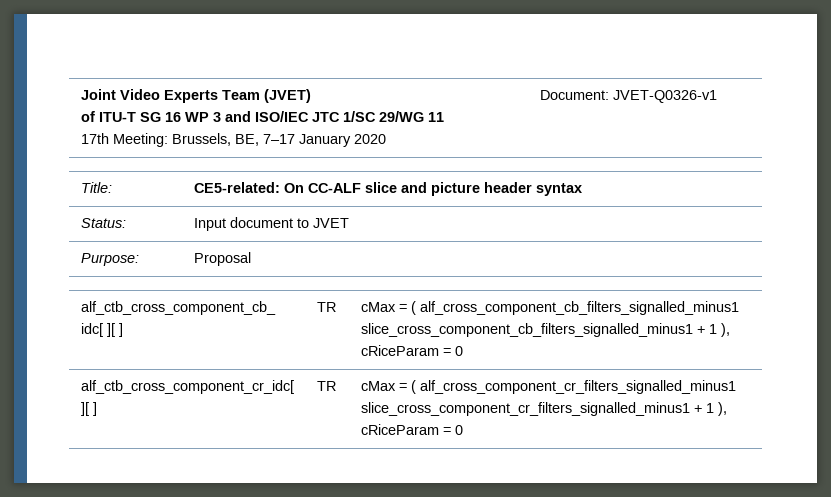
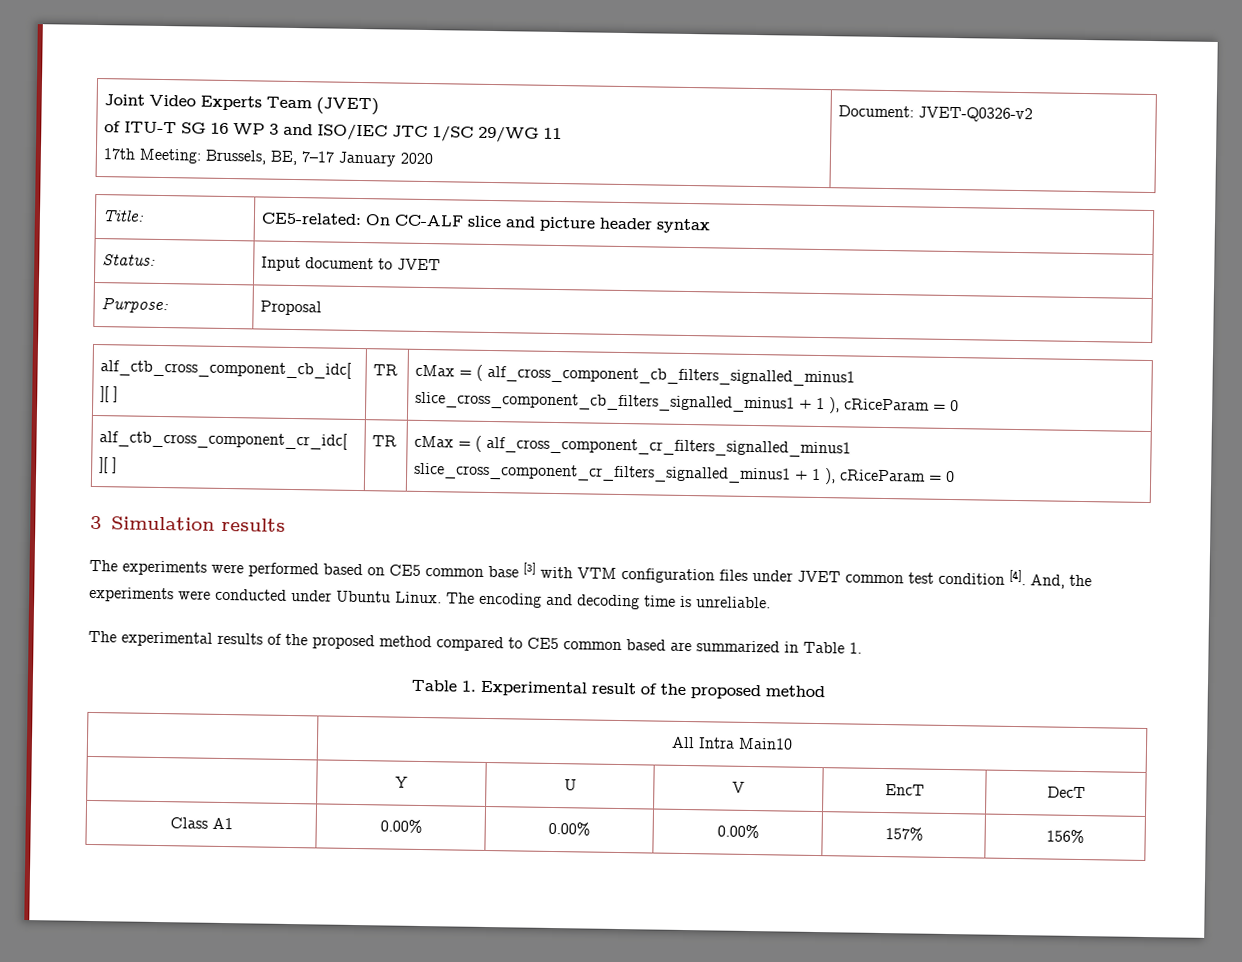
  Joint Video Experts Team (JVET)
  of ITU-T SG 16 WP 3 and ISO/IEC JTC 1/SC 29/WG 11
- 17th Meeting: Brussels, BE, 7–17 January 2020 | Document: JVET-Q0326-v1
+ 17th Meeting: Brussels, BE, 7–17 January 2020 | Document: JVET-Q0326-v2
+ 3 Simulation results
+ The experiments were performed based on CE5 common base [3] with VTM configuration files under JVET common test condition [4]. And, the experiments were conducted under Ubuntu Linux. The encoding and decoding time is unreliable.
+ The experimental results of the proposed method compared to CE5 common based are summarized in Table 1.
+ Table 1. Experimental result of the proposed method
+ | All Intra Main10
+ | Y | U | V | EncT | DecT
+ Class A1 | 0.00% | 0.00% | 0.00% | 157% | 156%

